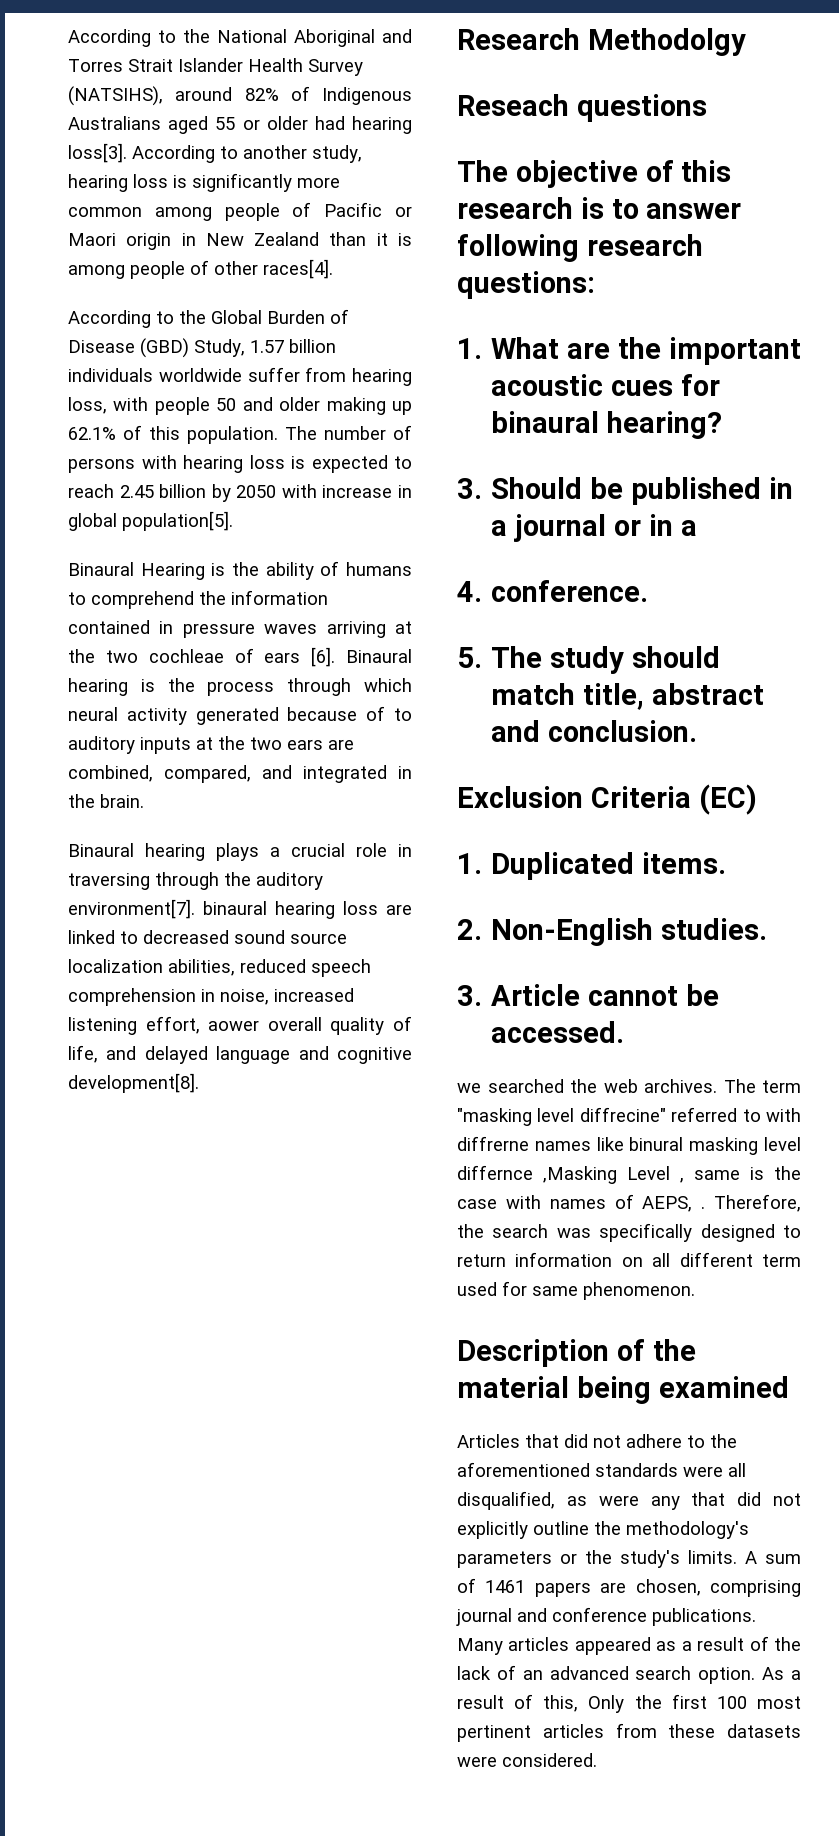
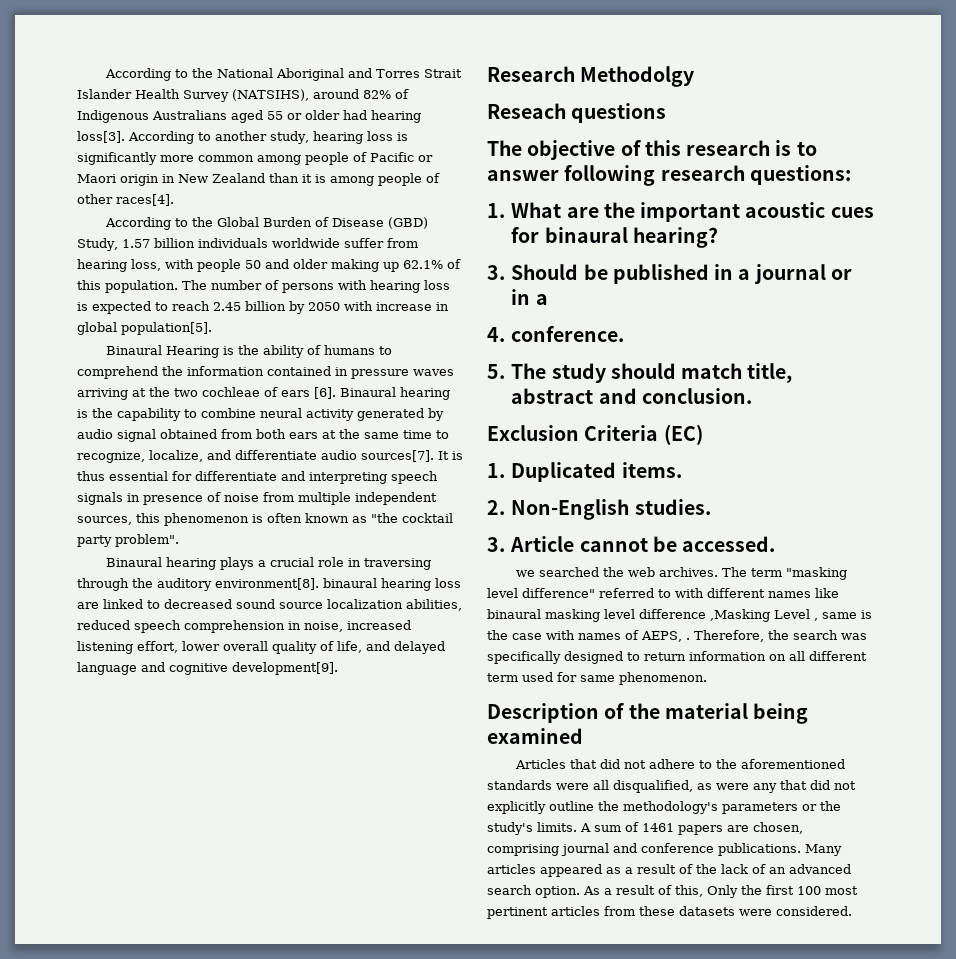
- Binaural hearing is the process through which neural activity generated because of to auditory inputs at the two ears are combined, compared, and integrated in the brain.
+ Binaural hearing is the capability to combine neural activity generated by audio signal obtained from both ears at the same time to recognize, localize, and differentiate audio sources[7]. It is thus essential for differentiate and interpreting speech signals in presence of noise from multiple independent sources, this phenomenon is often known as "the cocktail party problem".
- Binaural hearing plays a crucial role in traversing through the auditory environment[7]. binaural hearing loss are linked to decreased sound source localization abilities, reduced speech comprehension in noise, increased listening effort, aower overall quality of life, and delayed language and cognitive development[8].
+ Binaural hearing plays a crucial role in traversing through the auditory environment[8]. binaural hearing loss are linked to decreased sound source localization abilities, reduced speech comprehension in noise, increased listening effort, lower overall quality of life, and delayed language and cognitive development[9].
- The term "masking level diffrecine" referred to with diffrerne names like binural masking level differnce ,Masking Level , same is the case with names of AEPS, .
+ The term "masking level difference" referred to with different names like binaural masking level difference ,Masking Level , same is the case with names of AEPS, .

